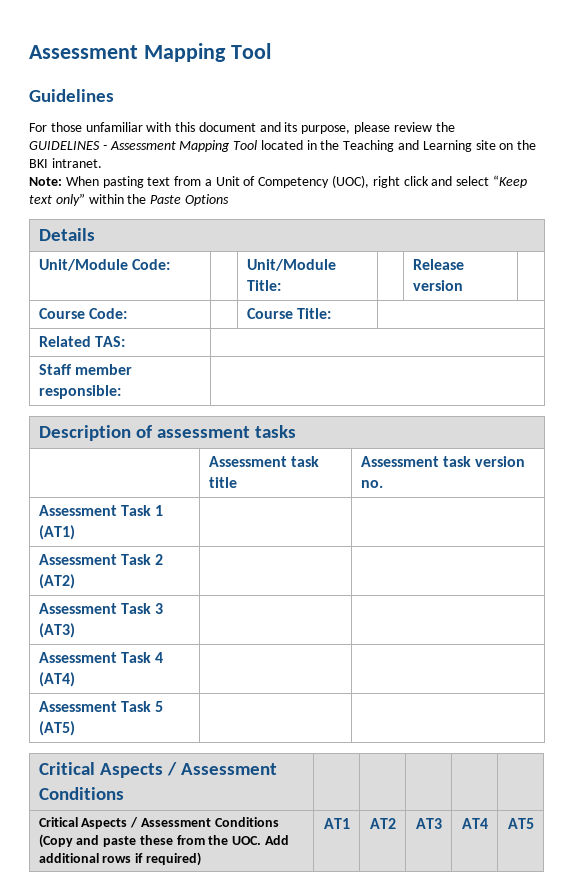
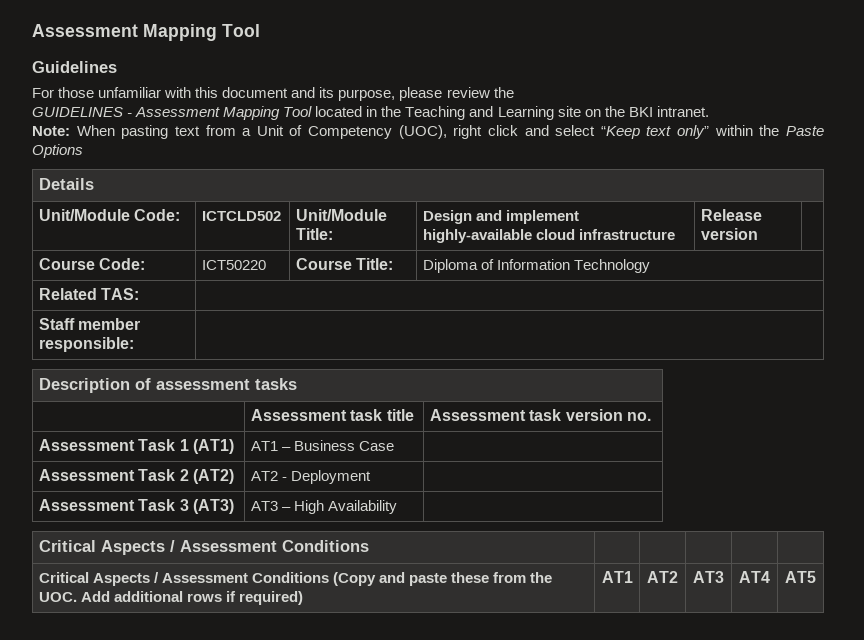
- Unit/Module Code: | | Unit/Module Title: | | Release version |
+ Unit/Module Code: | ICTCLD502 | Unit/Module Title: | Design and implement highly-available cloud infrastructure | Release version |
- Course Code: | | Course Title: |
+ Course Code: | ICT50220 | Course Title: | Diploma of Information Technology
- Assessment Task 1 (AT1) | |
+ Assessment Task 1 (AT1) | AT1 – Business Case |
- Assessment Task 2 (AT2) | |
+ Assessment Task 2 (AT2) | AT2 - Deployment |
- Assessment Task 3 (AT3) | |
- Assessment Task 4 (AT4) | |
- Assessment Task 5 (AT5) | |
+ Assessment Task 3 (AT3) | AT3 – High Availability |

